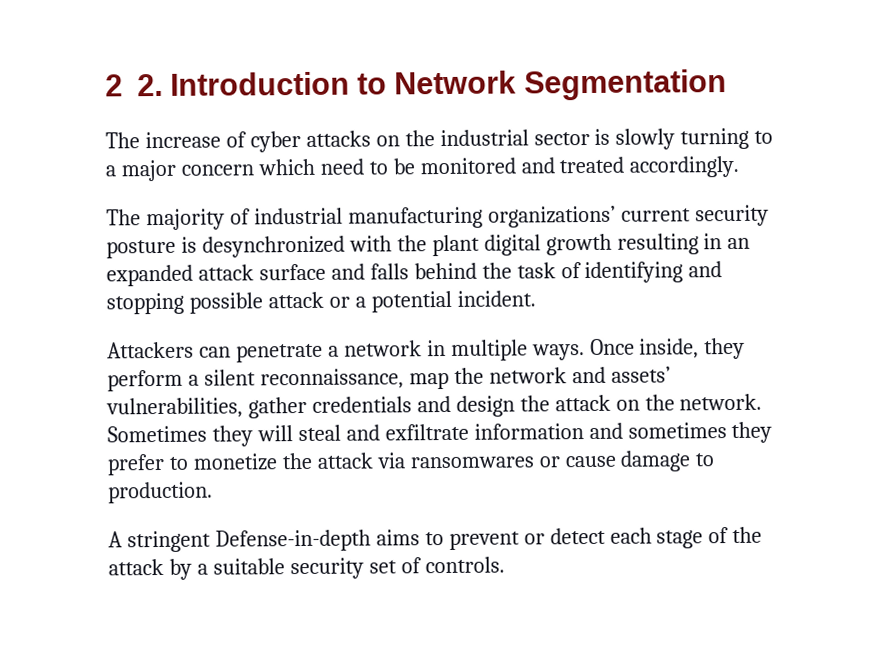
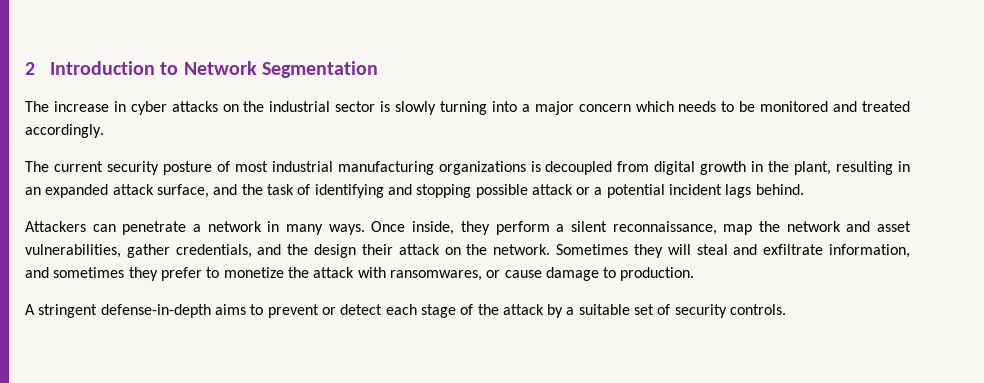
- 2 2. Introduction to Network Segmentation
+ 2 Introduction to Network Segmentation
- The increase of cyber attacks on the industrial sector is slowly turning to a major concern which need to be monitored and treated accordingly.
+ The increase in cyber attacks on the industrial sector is slowly turning into a major concern which needs to be monitored and treated accordingly.
- The majority of industrial manufacturing organizations’ current security posture is desynchronized with the plant digital growth resulting in an expanded attack surface and falls behind the task of identifying and stopping possible attack or a potential incident.
+ The current security posture of most industrial manufacturing organizations is decoupled from digital growth in the plant, resulting in an expanded attack surface, and the task of identifying and stopping possible attack or a potential incident lags behind.
- Attackers can penetrate a network in multiple ways.
+ Attackers can penetrate a network in many ways.
- Once inside, they perform a silent reconnaissance, map the network and assets’ vulnerabilities, gather credentials and design the attack on the network.
+ Once inside, they perform a silent reconnaissance, map the network and asset vulnerabilities, gather credentials, and the design their attack on the network.
- Sometimes they will steal and exfiltrate information and sometimes they prefer to monetize the attack via ransomwares or cause damage to production.
+ Sometimes they will steal and exfiltrate information, and sometimes they prefer to monetize the attack with ransomwares, or cause damage to production.
- A stringent Defense-in-depth aims to prevent or detect each stage of the attack by a suitable security set of controls.
+ A stringent defense-in-depth aims to prevent or detect each stage of the attack by a suitable set of security controls.

